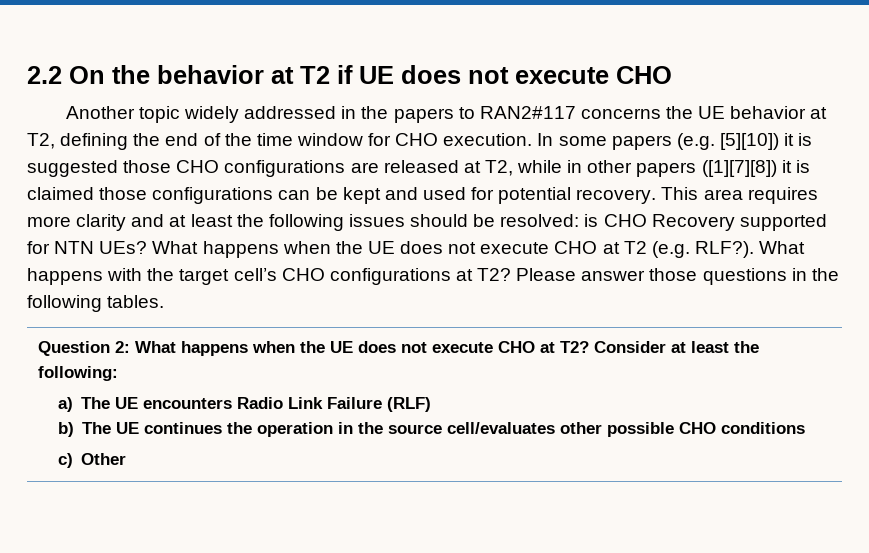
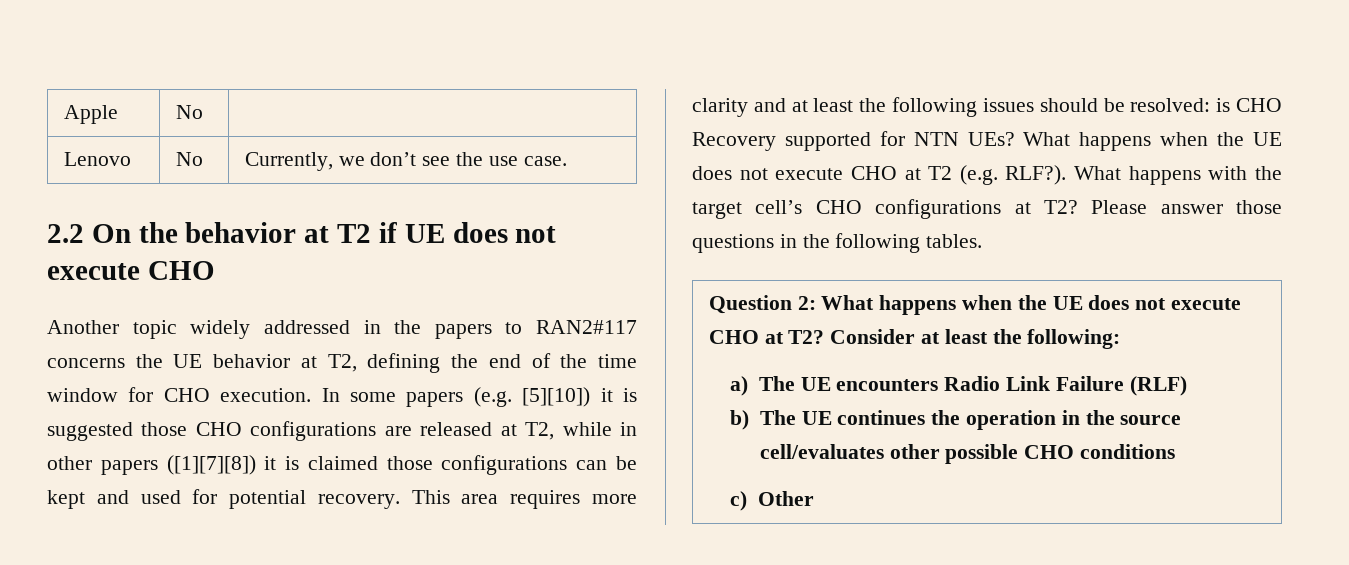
+ Apple | No |
+ Lenovo | No | Currently, we don’t see the use case.

